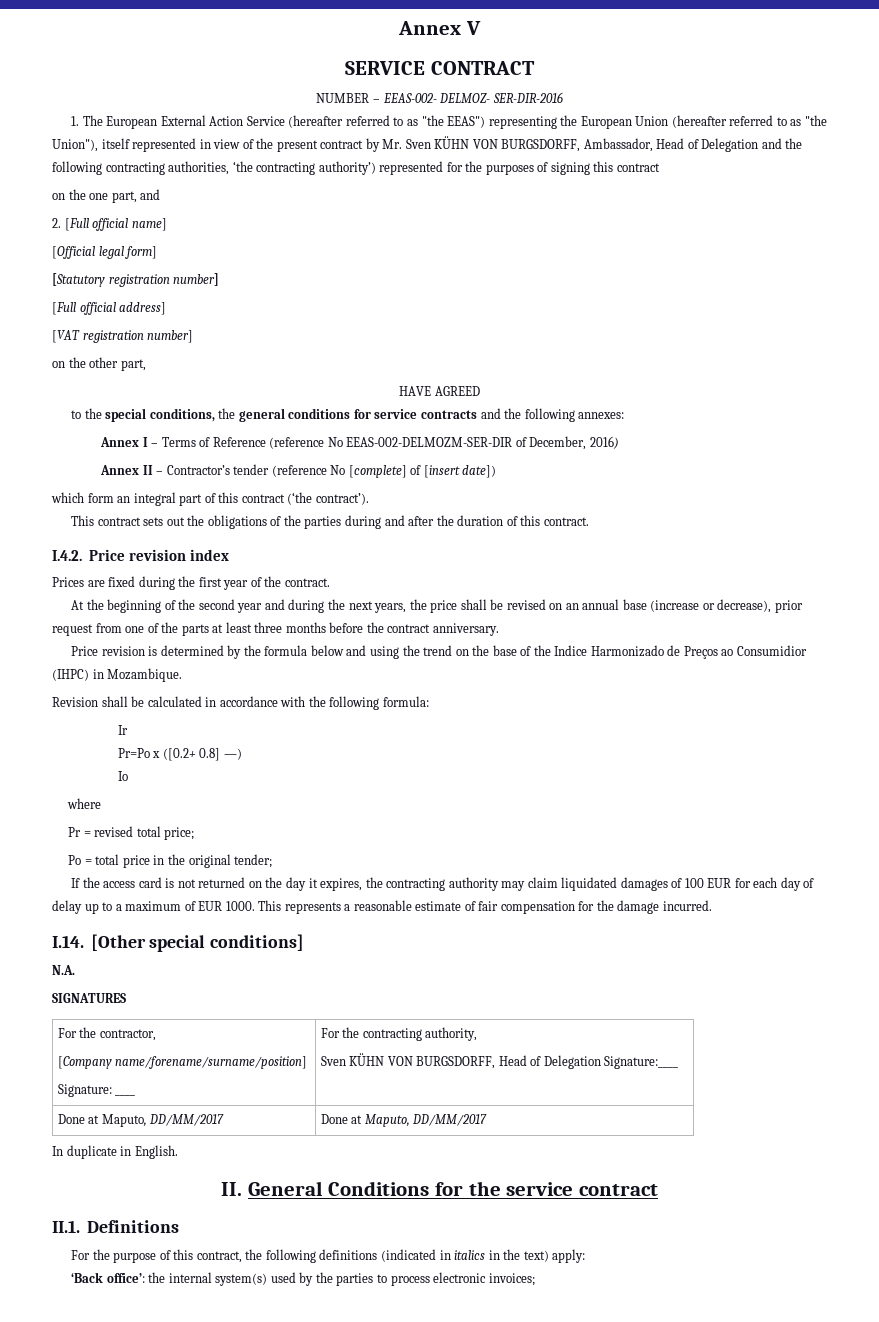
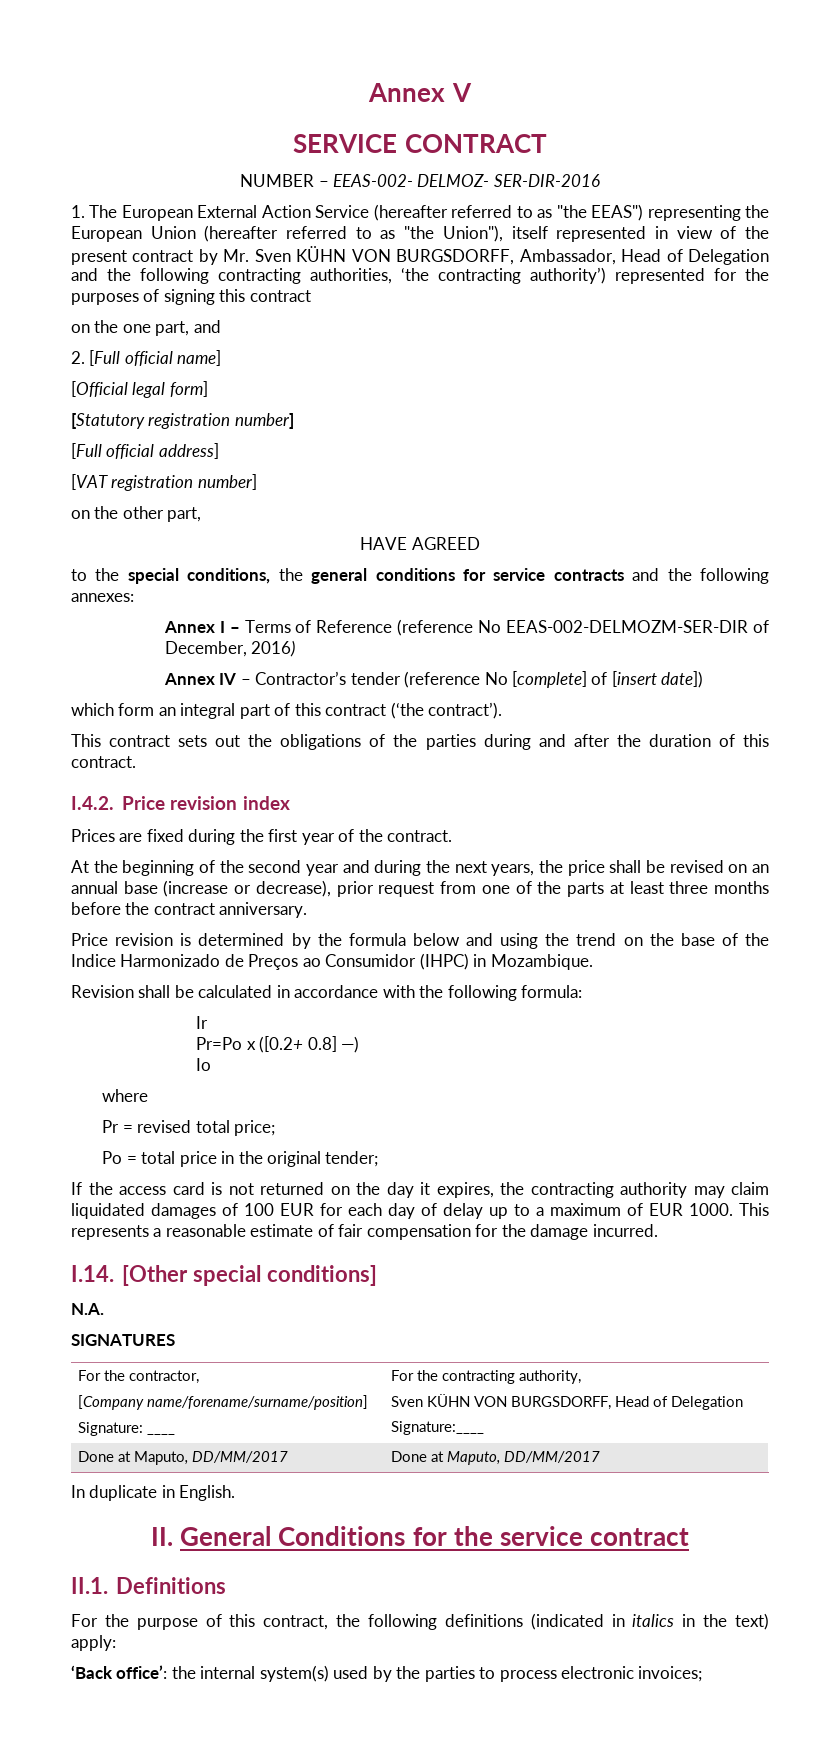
- Annex II – Contractor’s tender (reference No [complete] of [insert date])
+ Annex IV – Contractor’s tender (reference No [complete] of [insert date])
- Price revision is determined by the formula below and using the trend on the base of the Indice Harmonizado de Preços ao Consumidior (IHPC) in Mozambique.
+ Price revision is determined by the formula below and using the trend on the base of the Indice Harmonizado de Preços ao Consumidor (IHPC) in Mozambique.
  For the contractor,
  [Company name/forename/surname/position]
  Signature: ____ | For the contracting authority,
- Sven KÜHN VON BURGSDORFF, Head of Delegation Signature:____
+ Sven KÜHN VON BURGSDORFF, Head of Delegation
+ Signature:____

